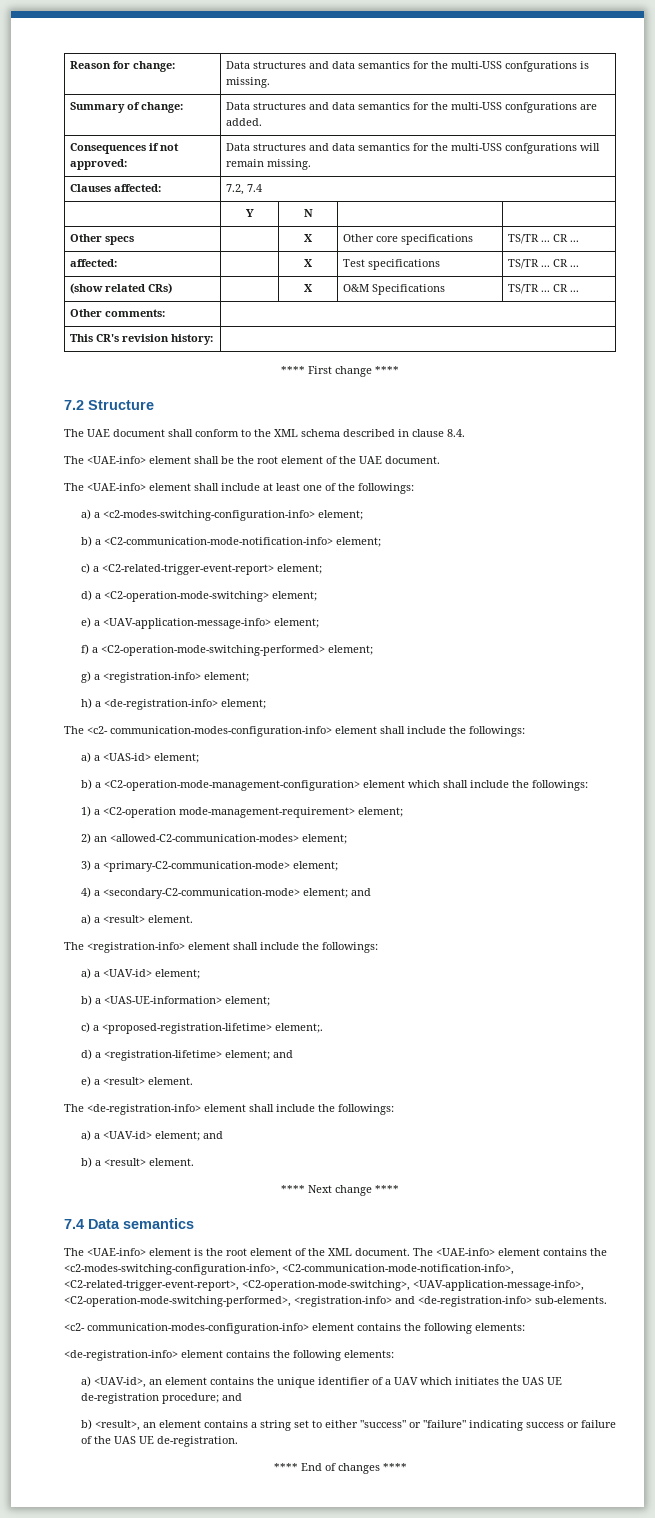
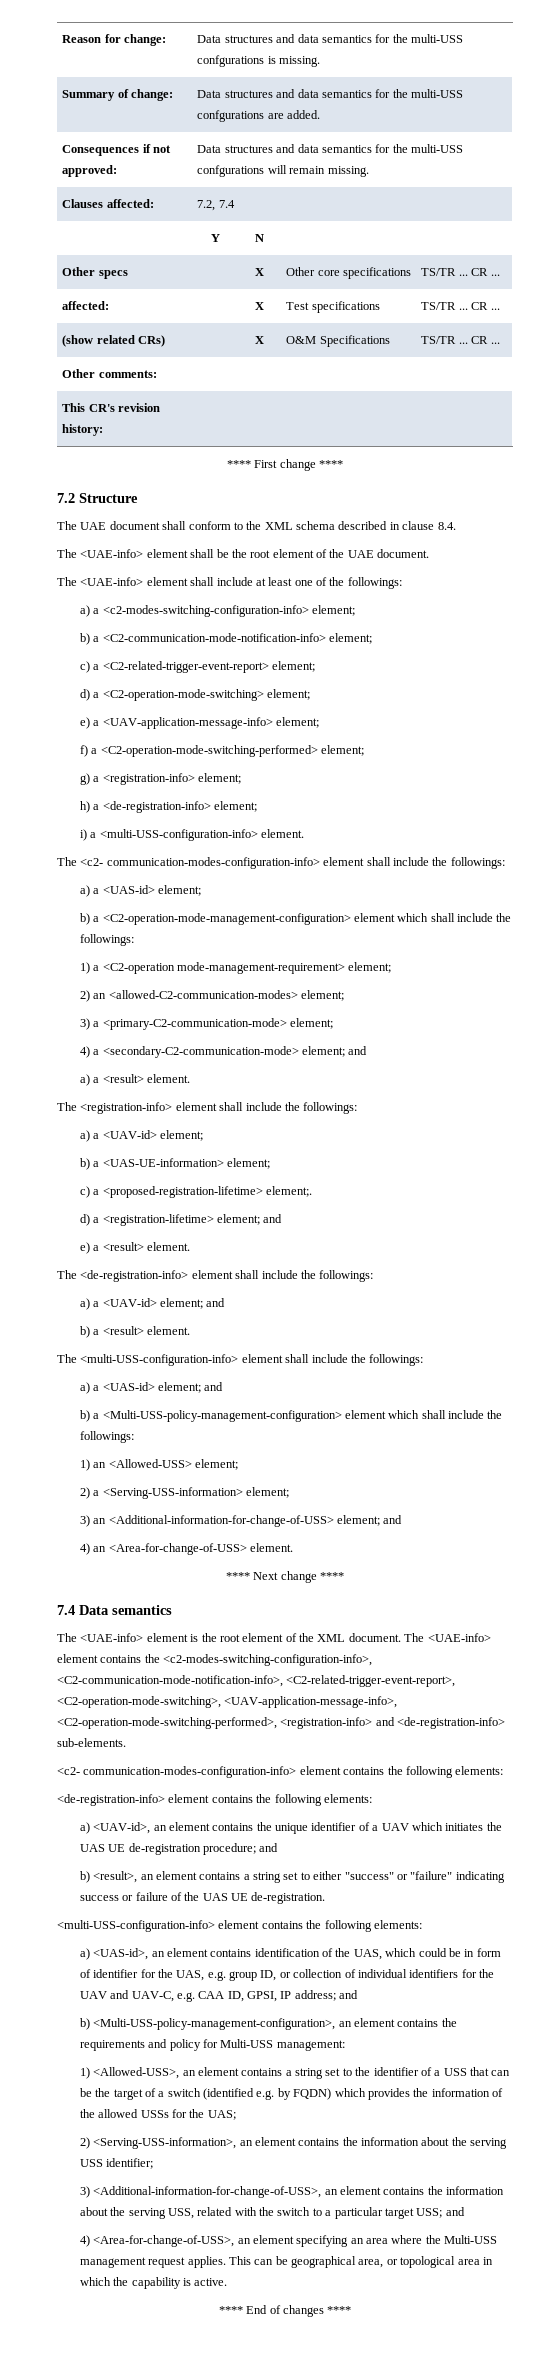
+ i) a <multi-USS-configuration-info> element.
+ The <multi-USS-configuration-info> element shall include the followings:
+ a) a <UAS-id> element; and
+ b) a <Multi-USS-policy-management-configuration> element which shall include the followings:
+ 1) an <Allowed-USS> element;
+ 2) a <Serving-USS-information> element;
+ 3) an <Additional-information-for-change-of-USS> element; and
+ 4) an <Area-for-change-of-USS> element.
+ <multi-USS-configuration-info> element contains the following elements:
+ a) <UAS-id>, an element contains identification of the UAS, which could be in form of identifier for the UAS, e.g. group ID, or collection of individual identifiers for the UAV and UAV-C, e.g. CAA ID, GPSI, IP address; and
+ b) <Multi-USS-policy-management-configuration>, an element contains the requirements and policy for Multi-USS management:
+ 1) <Allowed-USS>, an element contains a string set to the identifier of a USS that can be the target of a switch (identified e.g. by FQDN) which provides the information of the allowed USSs for the UAS;
+ 2) <Serving-USS-information>, an element contains the information about the serving USS identifier;
+ 3) <Additional-information-for-change-of-USS>, an element contains the information about the serving USS, related with the switch to a particular target USS; and
+ 4) <Area-for-change-of-USS>, an element specifying an area where the Multi-USS management request applies. This can be geographical area, or topological area in which the capability is active.

